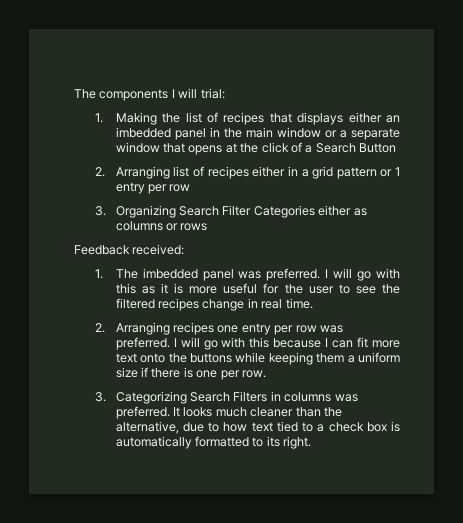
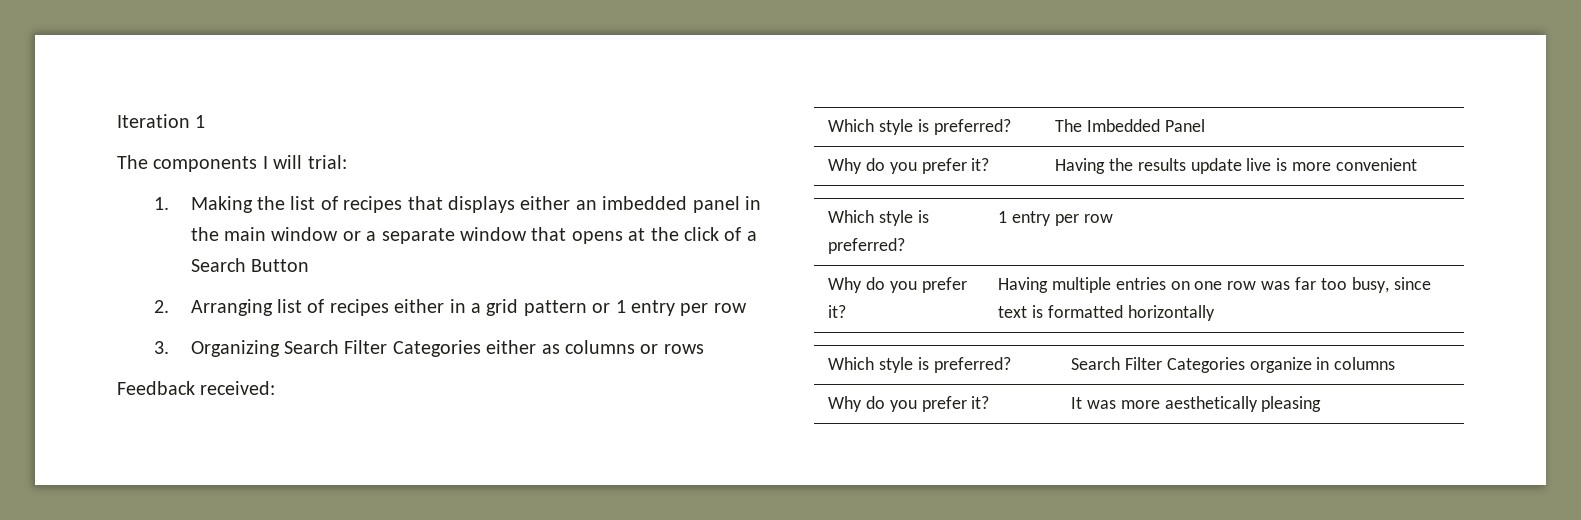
+ Iteration 1
- 1. The imbedded panel was preferred. I will go with this as it is more useful for the user to see the filtered recipes change in real time.
- 2. Arranging recipes one entry per row was preferred. I will go with this because I can fit more text onto the buttons while keeping them a uniform size if there is one per row.
- 3. Categorizing Search Filters in columns was preferred. It looks much cleaner than the alternative, due to how text tied to a check box is automatically formatted to its right.
+ Which style is preferred? | The Imbedded Panel
+ Why do you prefer it? | Having the results update live is more convenient
+ Which style is preferred? | 1 entry per row
+ Why do you prefer it? | Having multiple entries on one row was far too busy, since text is formatted horizontally
+ Which style is preferred? | Search Filter Categories organize in columns
+ Why do you prefer it? | It was more aesthetically pleasing

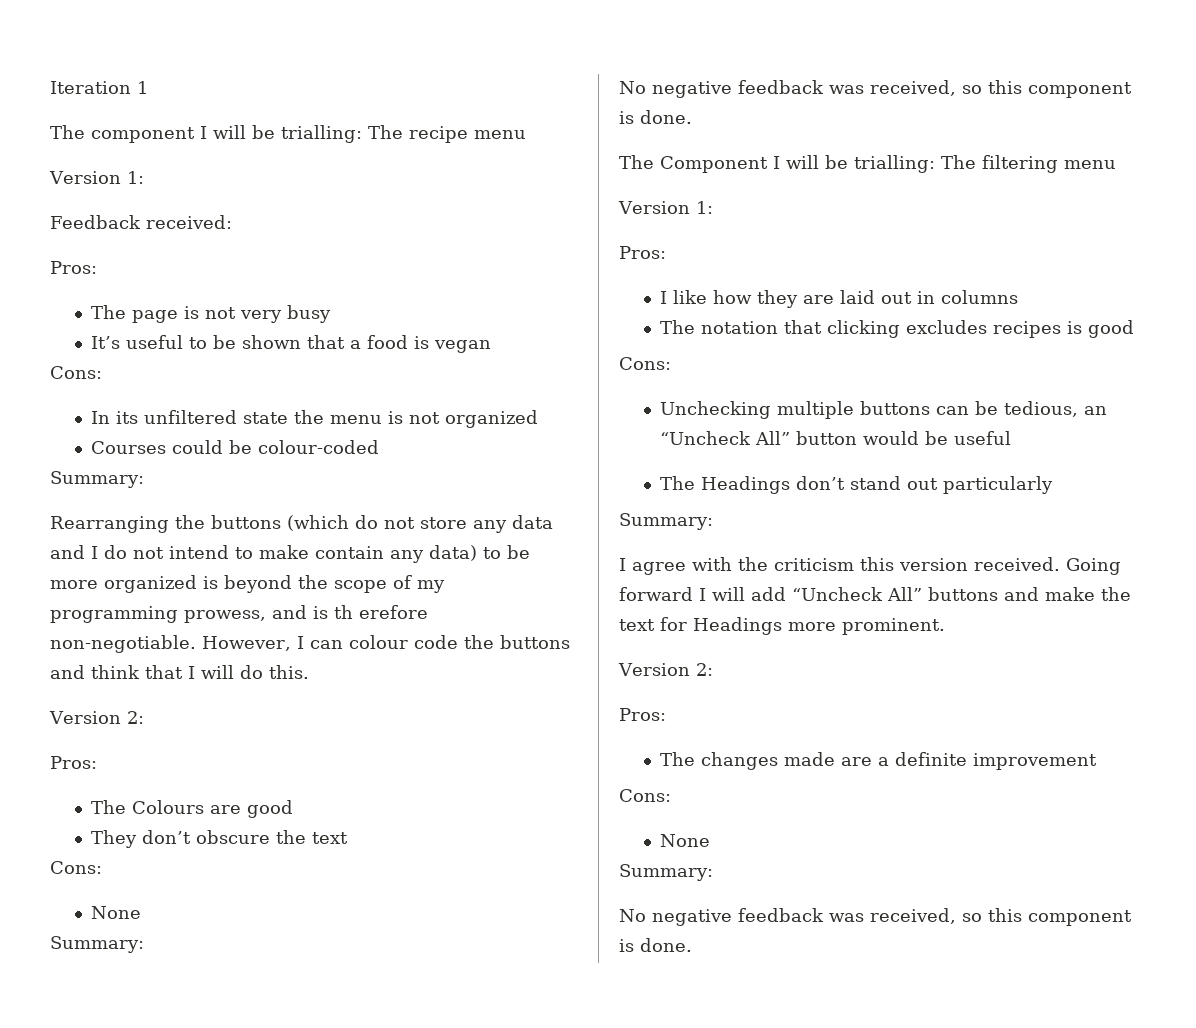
- The components I will trial:
- 1. Making the list of recipes that displays either an imbedded panel in the main window or a separate window that opens at the click of a Search Button
- 2. Arranging list of recipes either in a grid pattern or 1 entry per row
- 3. Organizing Search Filter Categories either as columns or rows
+ The component I will be trialling: The recipe menu
+ Version 1:
  Feedback received:
- Which style is preferred? | The Imbedded Panel
- Why do you prefer it? | Having the results update live is more convenient
- Which style is preferred? | 1 entry per row
- Why do you prefer it? | Having multiple entries on one row was far too busy, since text is formatted horizontally
- Which style is preferred? | Search Filter Categories organize in columns
- Why do you prefer it? | It was more aesthetically pleasing
+ Pros:
+ The page is not very busy
+ It’s useful to be shown that a food is vegan
+ Cons:
+ In its unfiltered state the menu is not organized
+ Courses could be colour-coded
+ Summary:
+ Rearranging the buttons (which do not store any data and I do not intend to make contain any data) to be more organized is beyond the scope of my programming prowess, and is th erefore non-negotiable. However, I can colour code the buttons and think that I will do this.
+ Version 2:
+ Pros:
+ The Colours are good
+ They don’t obscure the text
+ Cons:
+ None
+ Summary:
+ No negative feedback was received, so this component is done.
+ The Component I will be trialling: The filtering menu
+ Version 1:
+ Pros:
+ I like how they are laid out in columns
+ The notation that clicking excludes recipes is good
+ Cons:
+ Unchecking multiple buttons can be tedious, an “Uncheck All” button would be useful
+ The Headings don’t stand out particularly
+ Summary:
+ I agree with the criticism this version received. Going forward I will add “Uncheck All” buttons and make the text for Headings more prominent.
+ Version 2:
+ Pros:
+ The changes made are a definite improvement
+ Cons:
+ None
+ Summary:
+ No negative feedback was received, so this component is done.

